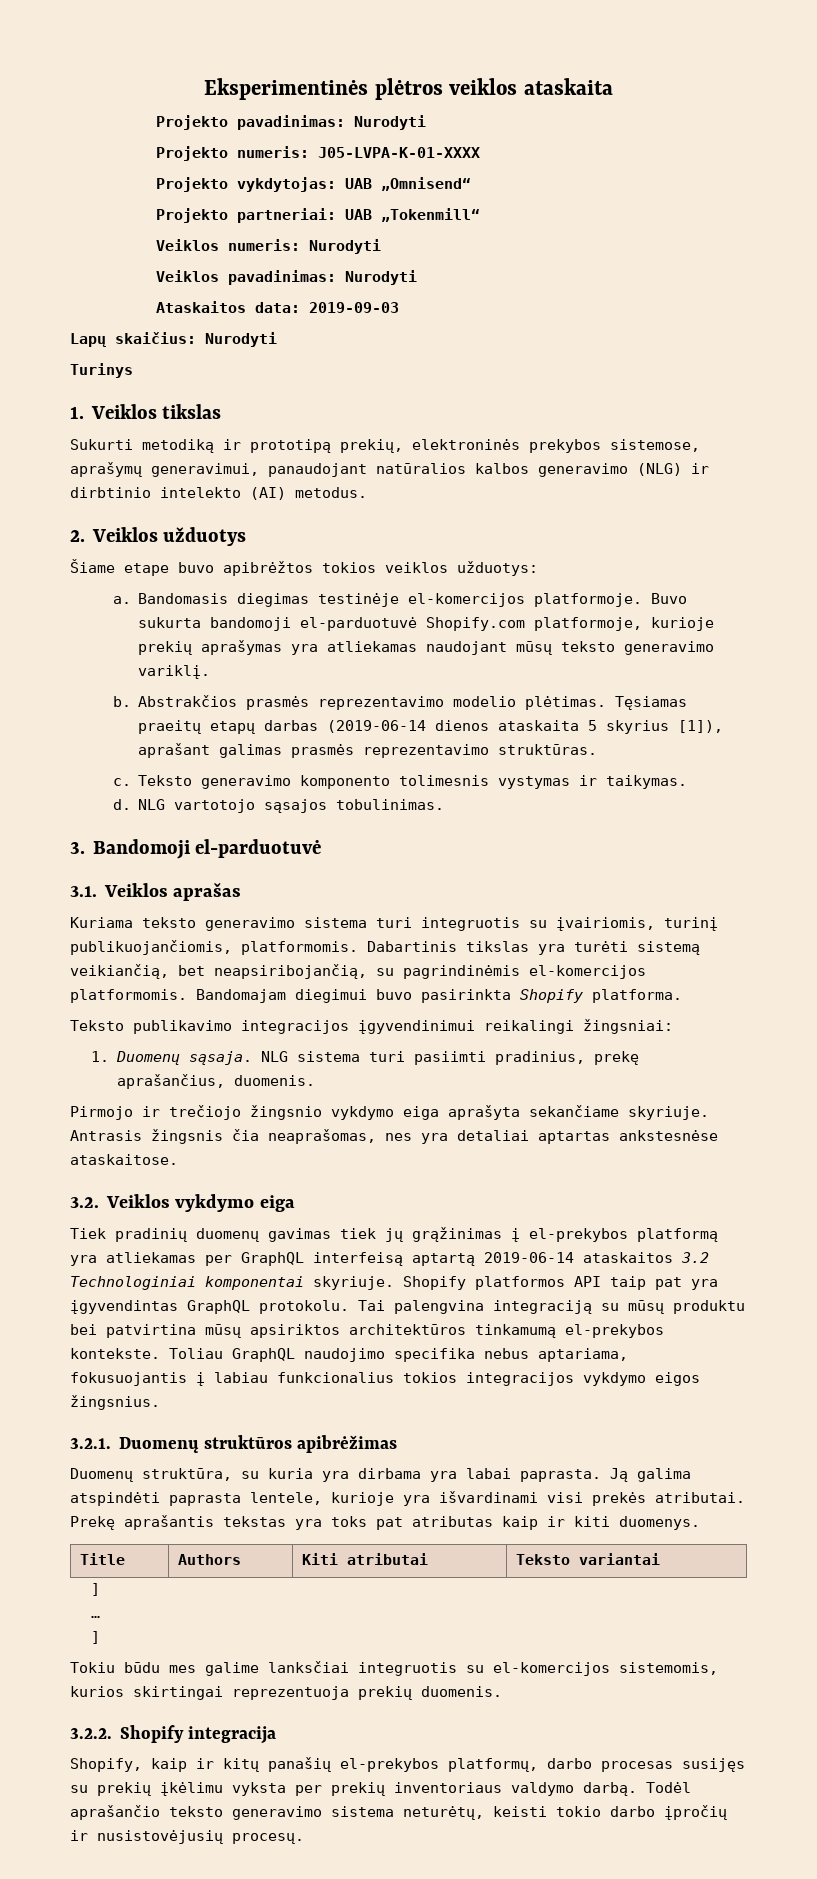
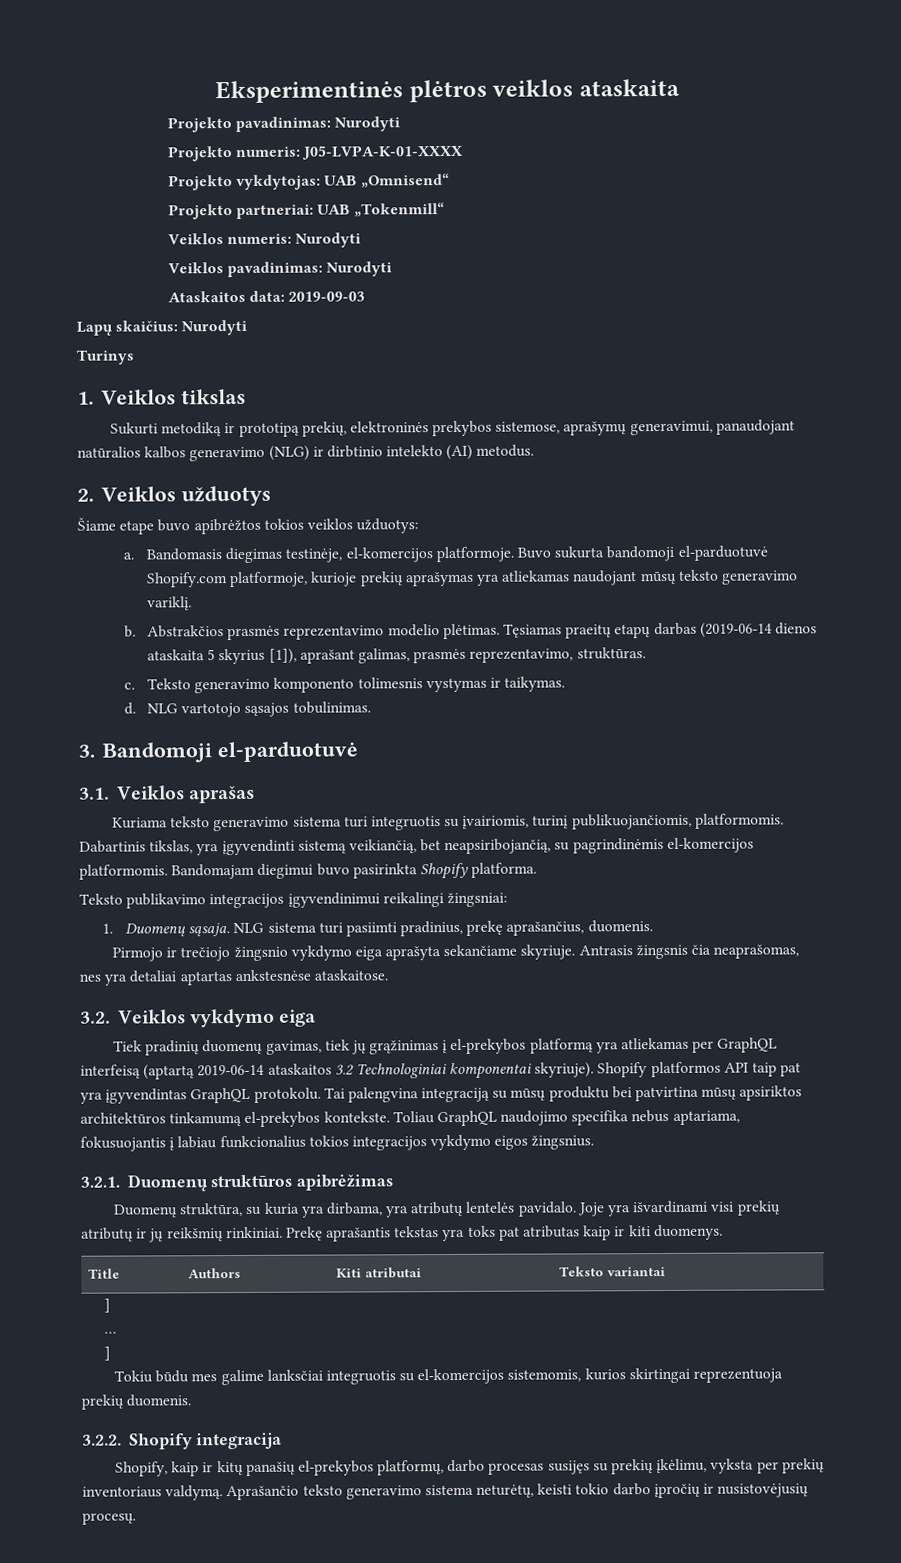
- Bandomasis diegimas testinėje el-komercijos platformoje.
+ Bandomasis diegimas testinėje, el-komercijos platformoje.
- Tęsiamas praeitų etapų darbas (2019-06-14 dienos ataskaita 5 skyrius [1]), aprašant galimas prasmės reprezentavimo struktūras.
+ Tęsiamas praeitų etapų darbas (2019-06-14 dienos ataskaita 5 skyrius [1]), aprašant galimas, prasmės reprezentavimo, struktūras.
- Dabartinis tikslas yra turėti sistemą veikiančią, bet neapsiribojančią, su pagrindinėmis el-komercijos platformomis.
+ Dabartinis tikslas, yra įgyvendinti sistemą veikiančią, bet neapsiribojančią, su pagrindinėmis el-komercijos platformomis.
- Tiek pradinių duomenų gavimas tiek jų grąžinimas į el-prekybos platformą yra atliekamas per GraphQL interfeisą aptartą 2019-06-14 ataskaitos 3.2 Technologiniai komponentai skyriuje.
+ Tiek pradinių duomenų gavimas, tiek jų grąžinimas į el-prekybos platformą yra atliekamas per GraphQL interfeisą (aptartą 2019-06-14 ataskaitos 3.2 Technologiniai komponentai skyriuje).
- Duomenų struktūra, su kuria yra dirbama yra labai paprasta. Ją galima atspindėti paprasta lentele, kurioje yra išvardinami visi prekės atributai.
+ Duomenų struktūra, su kuria yra dirbama, yra atributų lentelės pavidalo. Joje yra išvardinami visi prekių atributų ir jų reikšmių rinkiniai.
- Shopify, kaip ir kitų panašių el-prekybos platformų, darbo procesas susijęs su prekių įkėlimu vyksta per prekių inventoriaus valdymo darbą. Todėl aprašančio teksto generavimo sistema neturėtų, keisti tokio darbo įpročių ir nusistovėjusių procesų.
+ Shopify, kaip ir kitų panašių el-prekybos platformų, darbo procesas susijęs su prekių įkėlimu, vyksta per prekių inventoriaus valdymą. Aprašančio teksto generavimo sistema neturėtų, keisti tokio darbo įpročių ir nusistovėjusių procesų.

